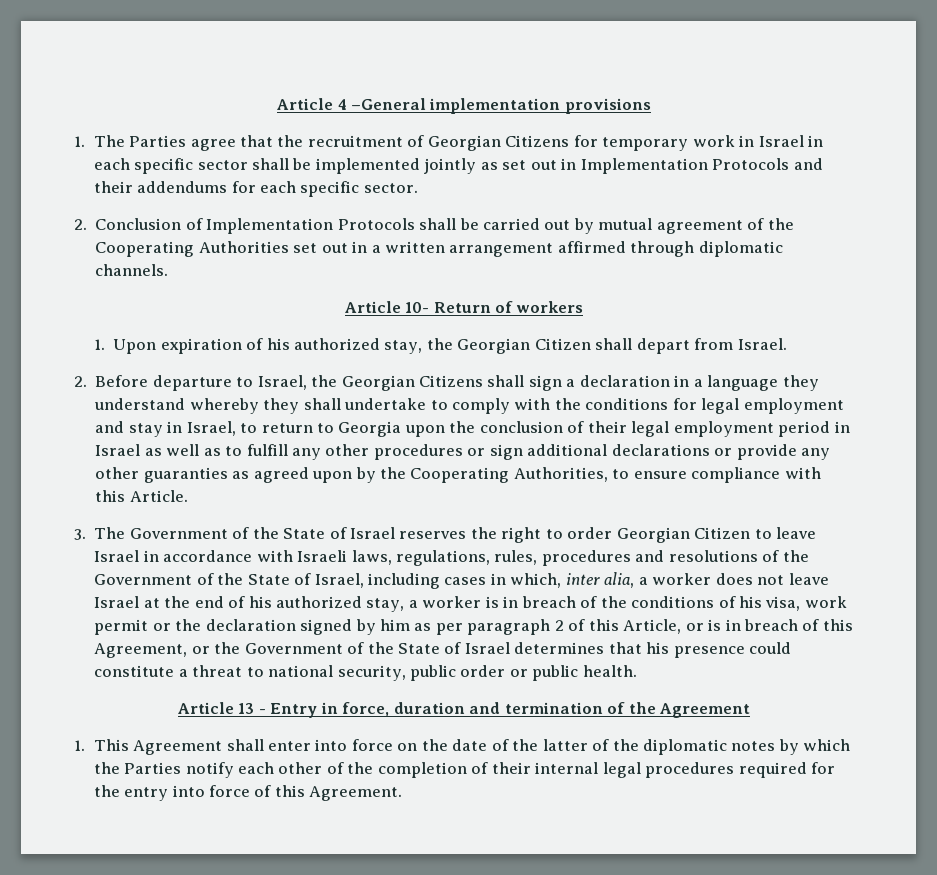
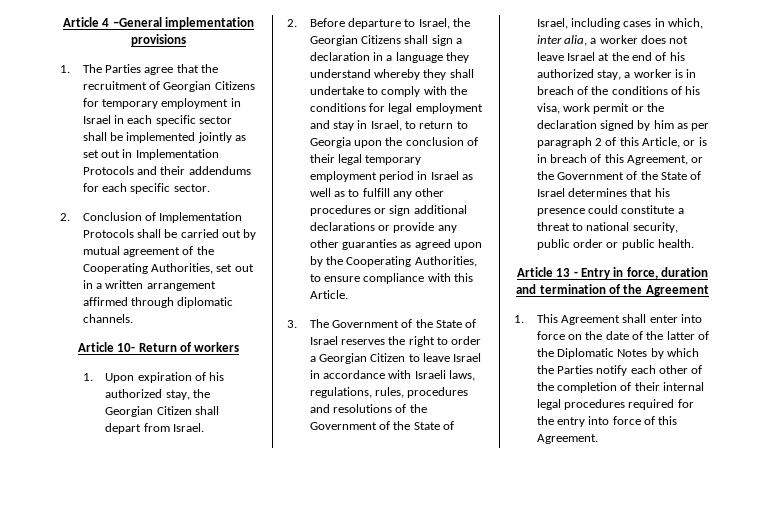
- 1. The Parties agree that the recruitment of Georgian Citizens for temporary work in Israel in each specific sector shall be implemented jointly as set out in Implementation Protocols and their addendums for each specific sector.
+ 1. The Parties agree that the recruitment of Georgian Citizens for temporary employment in Israel in each specific sector shall be implemented jointly as set out in Implementation Protocols and their addendums for each specific sector.
- 2. Conclusion of Implementation Protocols shall be carried out by mutual agreement of the Cooperating Authorities set out in a written arrangement affirmed through diplomatic channels.
+ 2. Conclusion of Implementation Protocols shall be carried out by mutual agreement of the Cooperating Authorities, set out in a written arrangement affirmed through diplomatic channels.
- 2. Before departure to Israel, the Georgian Citizens shall sign a declaration in a language they understand whereby they shall undertake to comply with the conditions for legal employment and stay in Israel, to return to Georgia upon the conclusion of their legal employment period in Israel as well as to fulfill any other procedures or sign additional declarations or provide any other guaranties as agreed upon by the Cooperating Authorities, to ensure compliance with this Article.
+ 2. Before departure to Israel, the Georgian Citizens shall sign a declaration in a language they understand whereby they shall undertake to comply with the conditions for legal employment and stay in Israel, to return to Georgia upon the conclusion of their legal temporary employment period in Israel as well as to fulfill any other procedures or sign additional declarations or provide any other guaranties as agreed upon by the Cooperating Authorities, to ensure compliance with this Article.
- 3. The Government of the State of Israel reserves the right to order Georgian Citizen to leave Israel in accordance with Israeli laws, regulations, rules, procedures and resolutions of the Government of the State of Israel, including cases in which, inter alia, a worker does not leave Israel at the end of his authorized stay, a worker is in breach of the conditions of his visa, work permit or the declaration signed by him as per paragraph 2 of this Article, or is in breach of this Agreement, or the Government of the State of Israel determines that his presence could constitute a threat to national security, public order or public health.
+ 3. The Government of the State of Israel reserves the right to order a Georgian Citizen to leave Israel in accordance with Israeli laws, regulations, rules, procedures and resolutions of the Government of the State of Israel, including cases in which, inter alia, a worker does not leave Israel at the end of his authorized stay, a worker is in breach of the conditions of his visa, work permit or the declaration signed by him as per paragraph 2 of this Article, or is in breach of this Agreement, or the Government of the State of Israel determines that his presence could constitute a threat to national security, public order or public health.
- 1. This Agreement shall enter into force on the date of the latter of the diplomatic notes by which the Parties notify each other of the completion of their internal legal procedures required for the entry into force of this Agreement.
+ 1. This Agreement shall enter into force on the date of the latter of the Diplomatic Notes by which the Parties notify each other of the completion of their internal legal procedures required for the entry into force of this Agreement.

